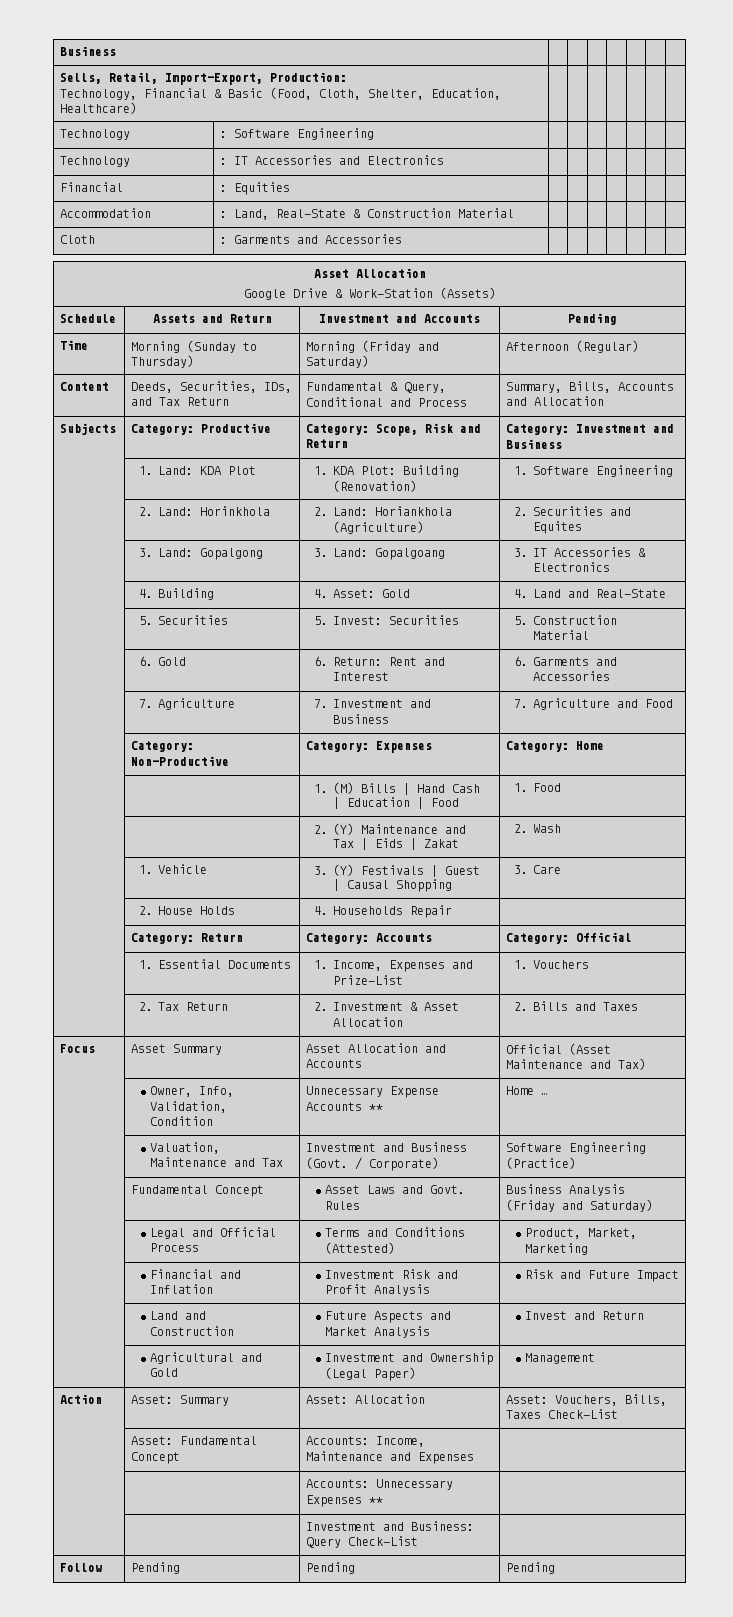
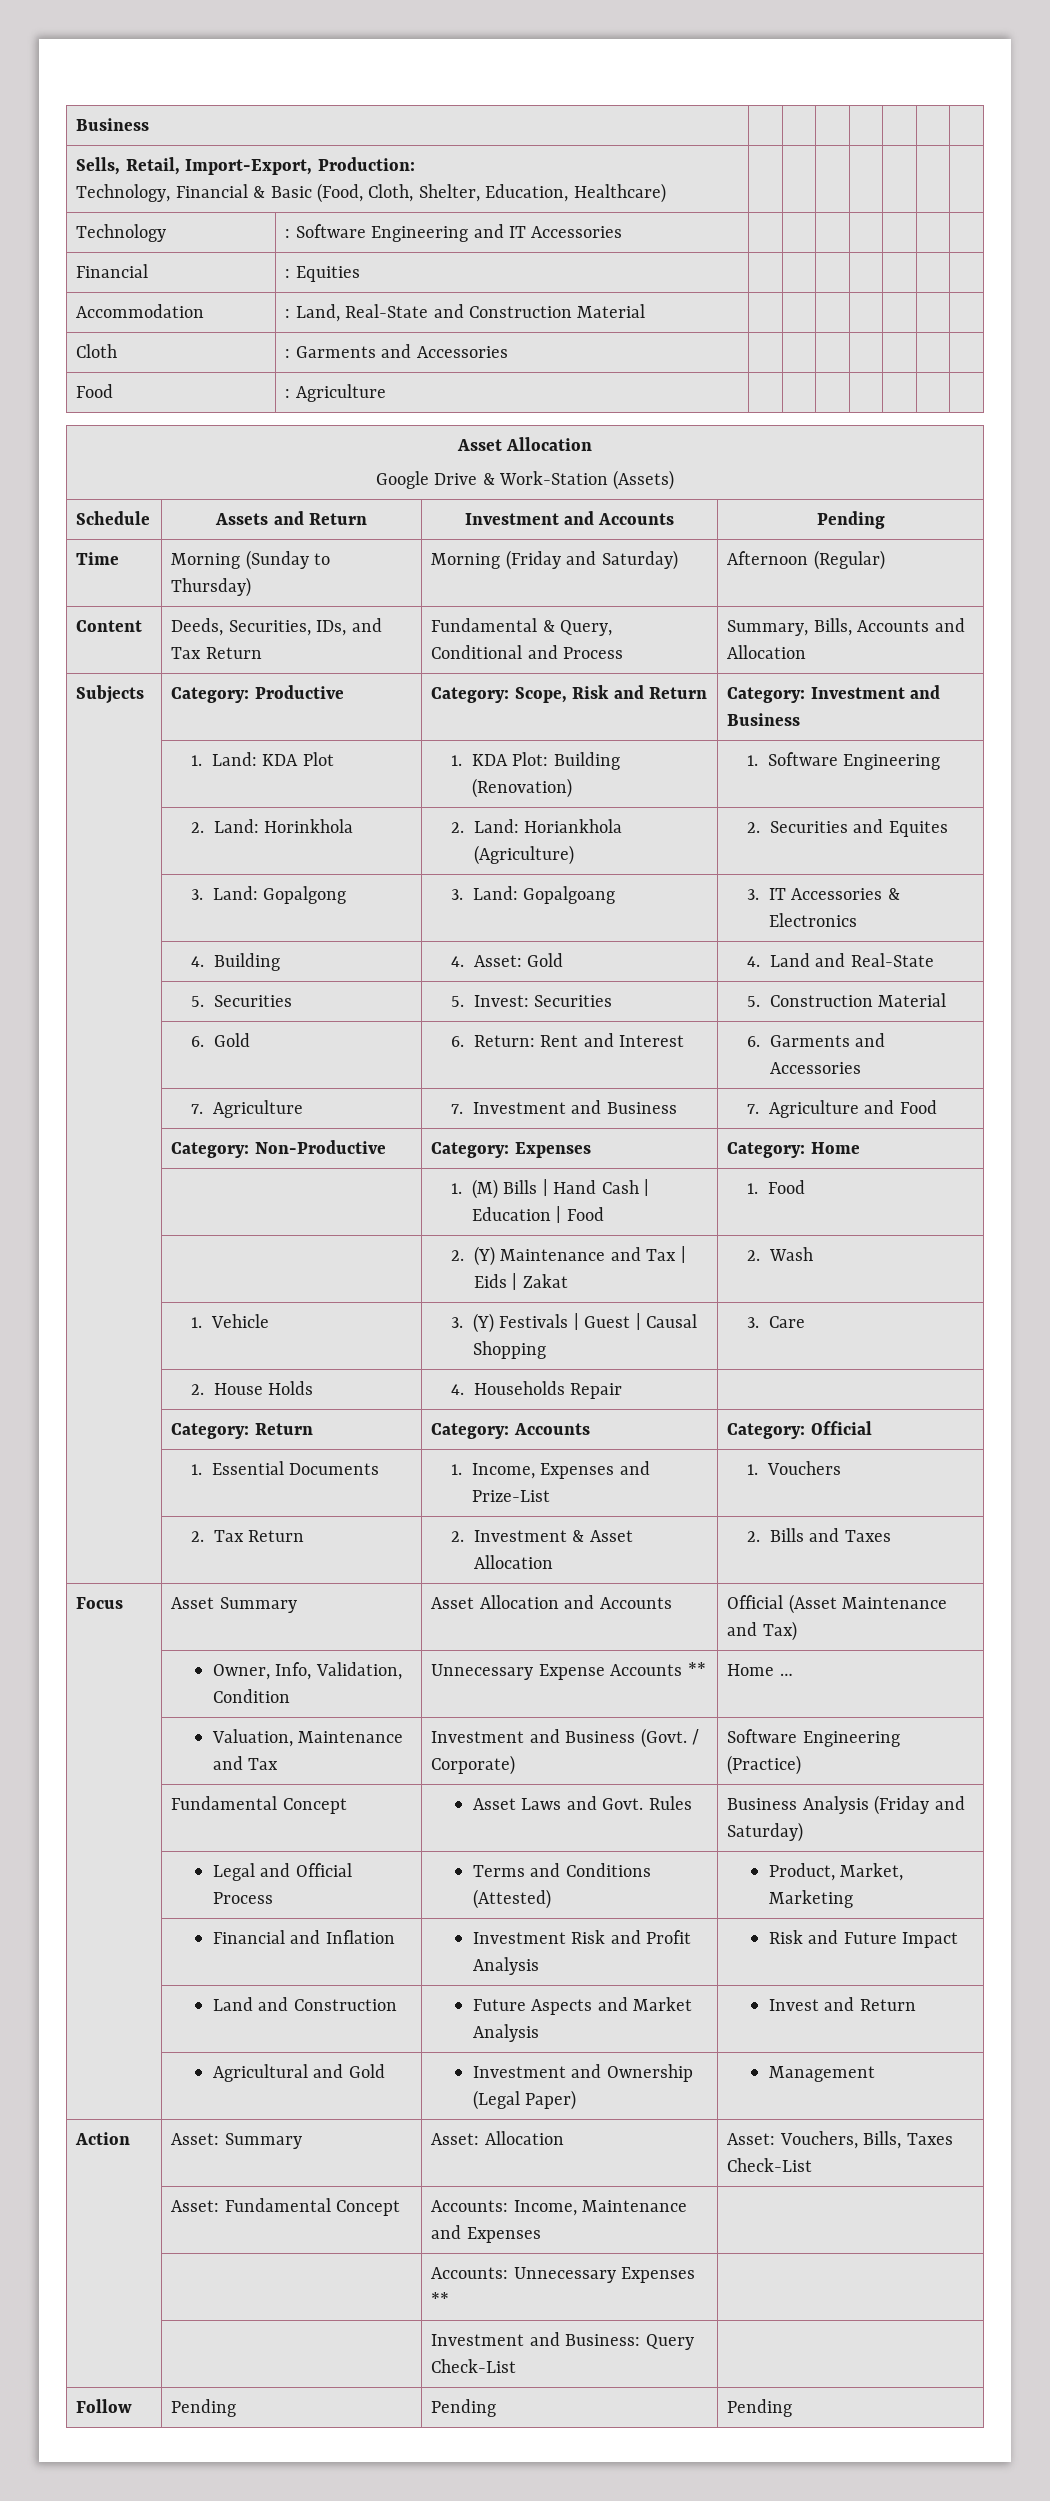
- Technology | : Software Engineering | | | | | | |
- Technology | : IT Accessories and Electronics | | | | | | |
+ Technology | : Software Engineering and IT Accessories | | | | | | |
- Accommodation | : Land, Real-State & Construction Material | | | | | | |
+ Accommodation | : Land, Real-State and Construction Material | | | | | | |
+ Food | : Agriculture | | | | | | |

